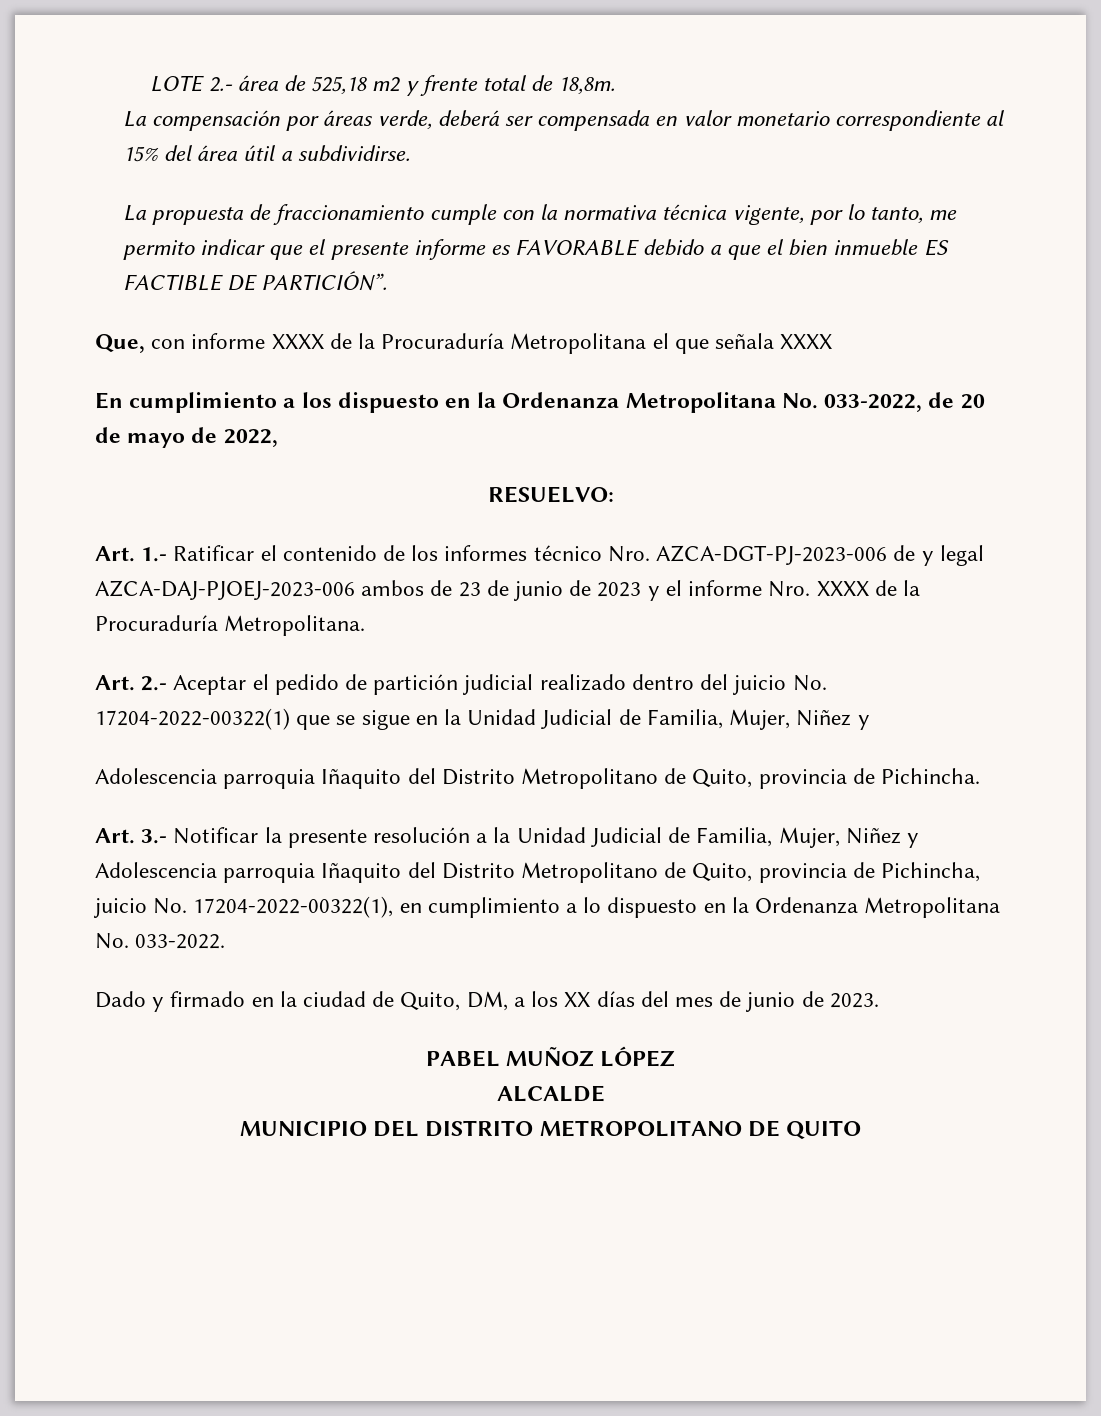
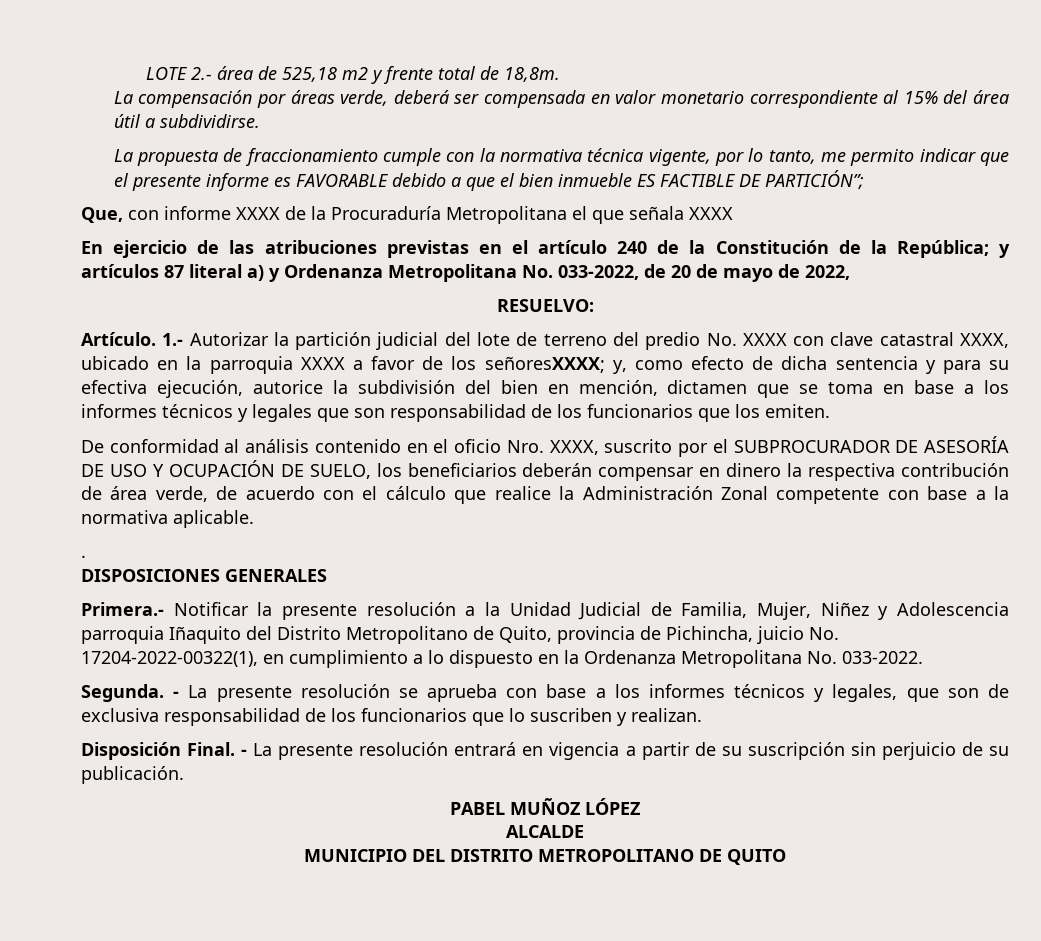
- La propuesta de fraccionamiento cumple con la normativa técnica vigente, por lo tanto, me permito indicar que el presente informe es FAVORABLE debido a que el bien inmueble ES FACTIBLE DE PARTICIÓN”.
+ La propuesta de fraccionamiento cumple con la normativa técnica vigente, por lo tanto, me permito indicar que el presente informe es FAVORABLE debido a que el bien inmueble ES FACTIBLE DE PARTICIÓN”;
- En cumplimiento a los dispuesto en la Ordenanza Metropolitana No. 033-2022, de 20 de mayo de 2022,
+ En ejercicio de las atribuciones previstas en el artículo 240 de la Constitución de la República; y artículos 87 literal a) y Ordenanza Metropolitana No. 033-2022, de 20 de mayo de 2022,
- Art. 1.- Ratificar el contenido de los informes técnico Nro. AZCA-DGT-PJ-2023-006 de y legal AZCA-DAJ-PJOEJ-2023-006 ambos de 23 de junio de 2023 y el informe Nro. XXXX de la Procuraduría Metropolitana.
- Art. 2.- Aceptar el pedido de partición judicial realizado dentro del juicio No. 17204-2022-00322(1) que se sigue en la Unidad Judicial de Familia, Mujer, Niñez y
- Adolescencia parroquia Iñaquito del Distrito Metropolitano de Quito, provincia de Pichincha.
- Art. 3.- Notificar la presente resolución a la Unidad Judicial de Familia, Mujer, Niñez y Adolescencia parroquia Iñaquito del Distrito Metropolitano de Quito, provincia de Pichincha, juicio No. 17204-2022-00322(1), en cumplimiento a lo dispuesto en la Ordenanza Metropolitana No. 033-2022.
+ Artículo. 1.- Autorizar la partición judicial del lote de terreno del predio No. XXXX con clave catastral XXXX, ubicado en la parroquia XXXX a favor de los señoresXXXX; y, como efecto de dicha sentencia y para su efectiva ejecución, autorice la subdivisión del bien en mención, dictamen que se toma en base a los informes técnicos y legales que son responsabilidad de los funcionarios que los emiten.
+ De conformidad al análisis contenido en el oficio Nro. XXXX, suscrito por el SUBPROCURADOR DE ASESORÍA DE USO Y OCUPACIÓN DE SUELO, los beneficiarios deberán compensar en dinero la respectiva contribución de área verde, de acuerdo con el cálculo que realice la Administración Zonal competente con base a la normativa aplicable.
+ .
+ DISPOSICIONES GENERALES
+ Primera.- Notificar la presente resolución a la Unidad Judicial de Familia, Mujer, Niñez y Adolescencia parroquia Iñaquito del Distrito Metropolitano de Quito, provincia de Pichincha, juicio No. 17204-2022-00322(1), en cumplimiento a lo dispuesto en la Ordenanza Metropolitana No. 033-2022.
- Dado y firmado en la ciudad de Quito, DM, a los XX días del mes de junio de 2023.
+ Segunda. - La presente resolución se aprueba con base a los informes técnicos y legales, que son de exclusiva responsabilidad de los funcionarios que lo suscriben y realizan.
+ Disposición Final. - La presente resolución entrará en vigencia a partir de su suscripción sin perjuicio de su publicación.

